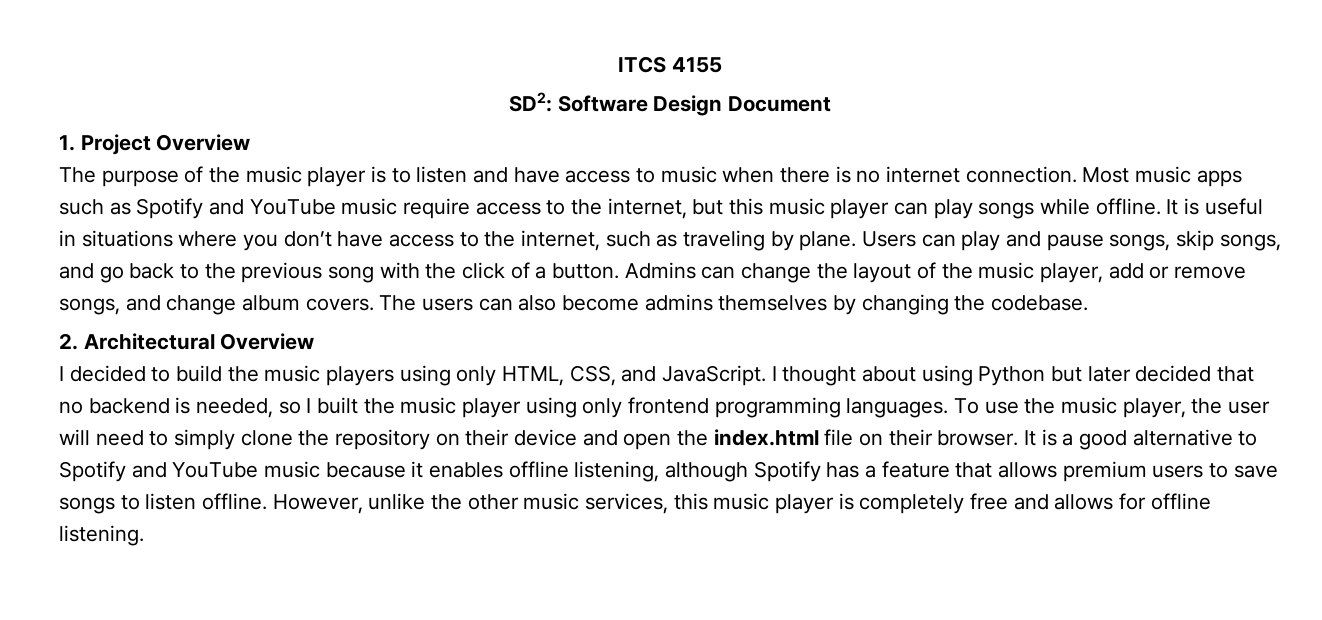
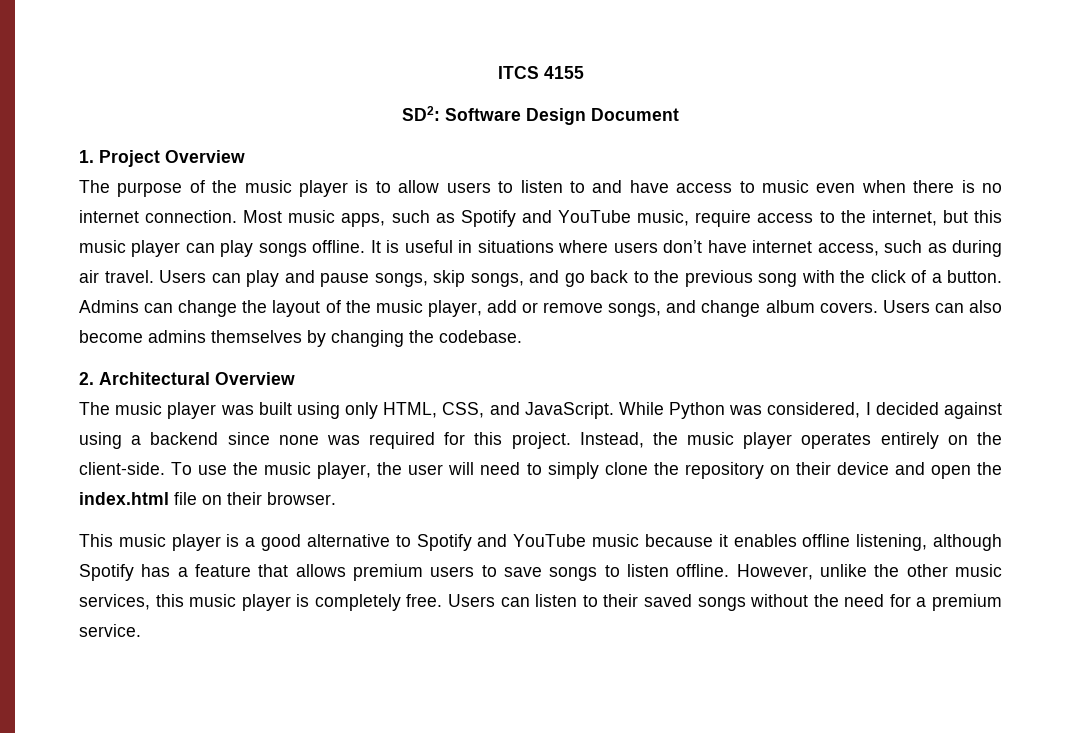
- The purpose of the music player is to listen and have access to music when there is no internet connection.
+ The purpose of the music player is to allow users to listen to and have access to music even when there is no internet connection.
- Most music apps such as Spotify and YouTube music require access to the internet, but this music player can play songs while offline.
+ Most music apps, such as Spotify and YouTube music, require access to the internet, but this music player can play songs offline.
- It is useful in situations where you don’t have access to the internet, such as traveling by plane.
+ It is useful in situations where users don’t have internet access, such as during air travel.
- The users can also become admins themselves by changing the codebase.
+ Users can also become admins themselves by changing the codebase.
- I decided to build the music players using only HTML, CSS, and JavaScript.
+ The music player was built using only HTML, CSS, and JavaScript.
- I thought about using Python but later decided that no backend is needed, so I built the music player using only frontend programming languages.
+ While Python was considered, I decided against using a backend since none was required for this project. Instead, the music player operates entirely on the client-side.
- To use the music player, the user will need to simply clone the repository on their device and open the index.html file on their browser. It is a good alternative to Spotify and YouTube music because it enables offline listening, although Spotify has a feature that allows premium users to save songs to listen offline.
+ To use the music player, the user will need to simply clone the repository on their device and open the index.html file on their browser.
+ This music player is a good alternative to Spotify and YouTube music because it enables offline listening, although Spotify has a feature that allows premium users to save songs to listen offline.
- However, unlike the other music services, this music player is completely free and allows for offline listening.
+ However, unlike the other music services, this music player is completely free. Users can listen to their saved songs without the need for a premium service.

